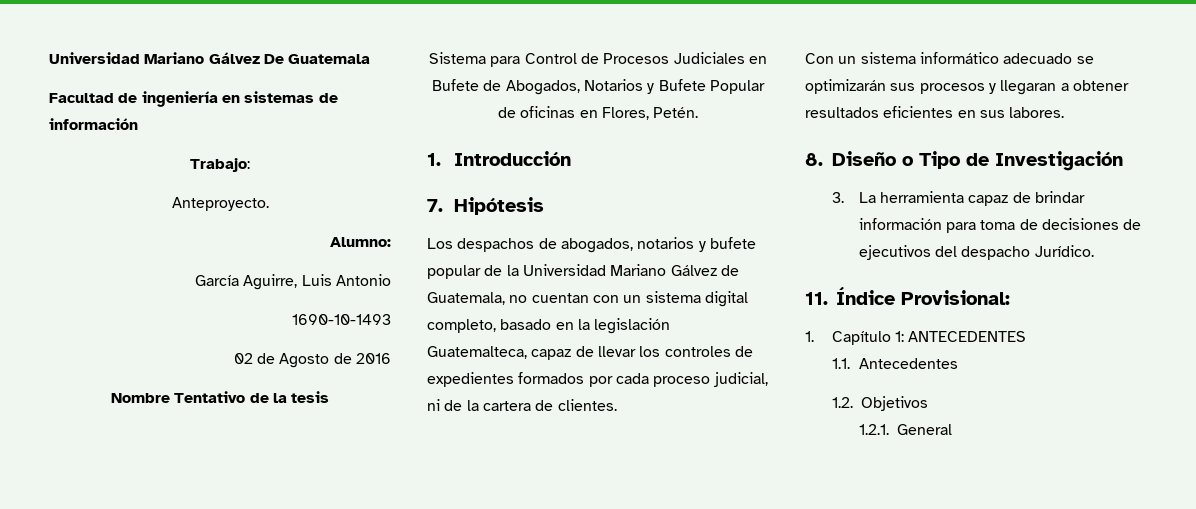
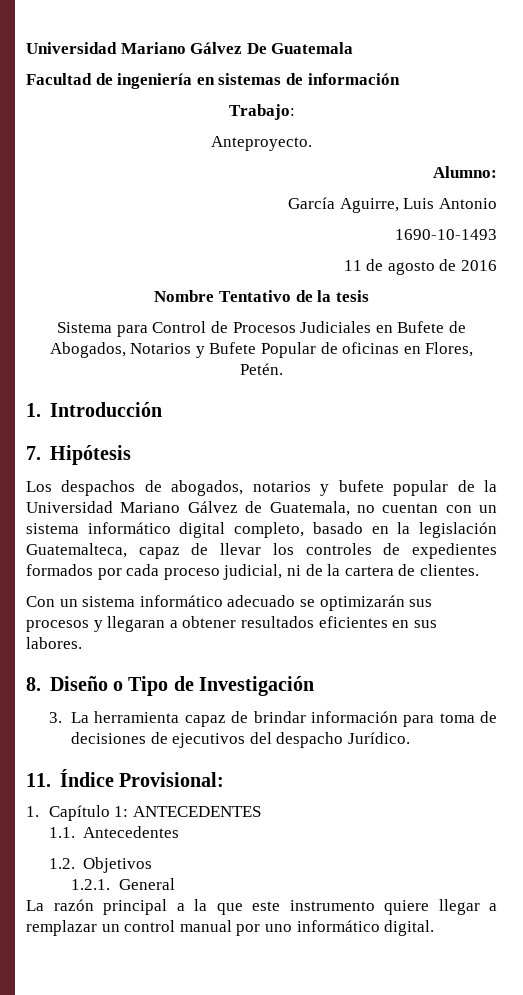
- 02 de Agosto de 2016
+ 11 de agosto de 2016
- Los despachos de abogados, notarios y bufete popular de la Universidad Mariano Gálvez de Guatemala, no cuentan con un sistema digital completo, basado en la legislación Guatemalteca, capaz de llevar los controles de expedientes formados por cada proceso judicial, ni de la cartera de clientes.
+ Los despachos de abogados, notarios y bufete popular de la Universidad Mariano Gálvez de Guatemala, no cuentan con un sistema informático digital completo, basado en la legislación Guatemalteca, capaz de llevar los controles de expedientes formados por cada proceso judicial, ni de la cartera de clientes.
+ La razón principal a la que este instrumento quiere llegar a remplazar un control manual por uno informático digital.

